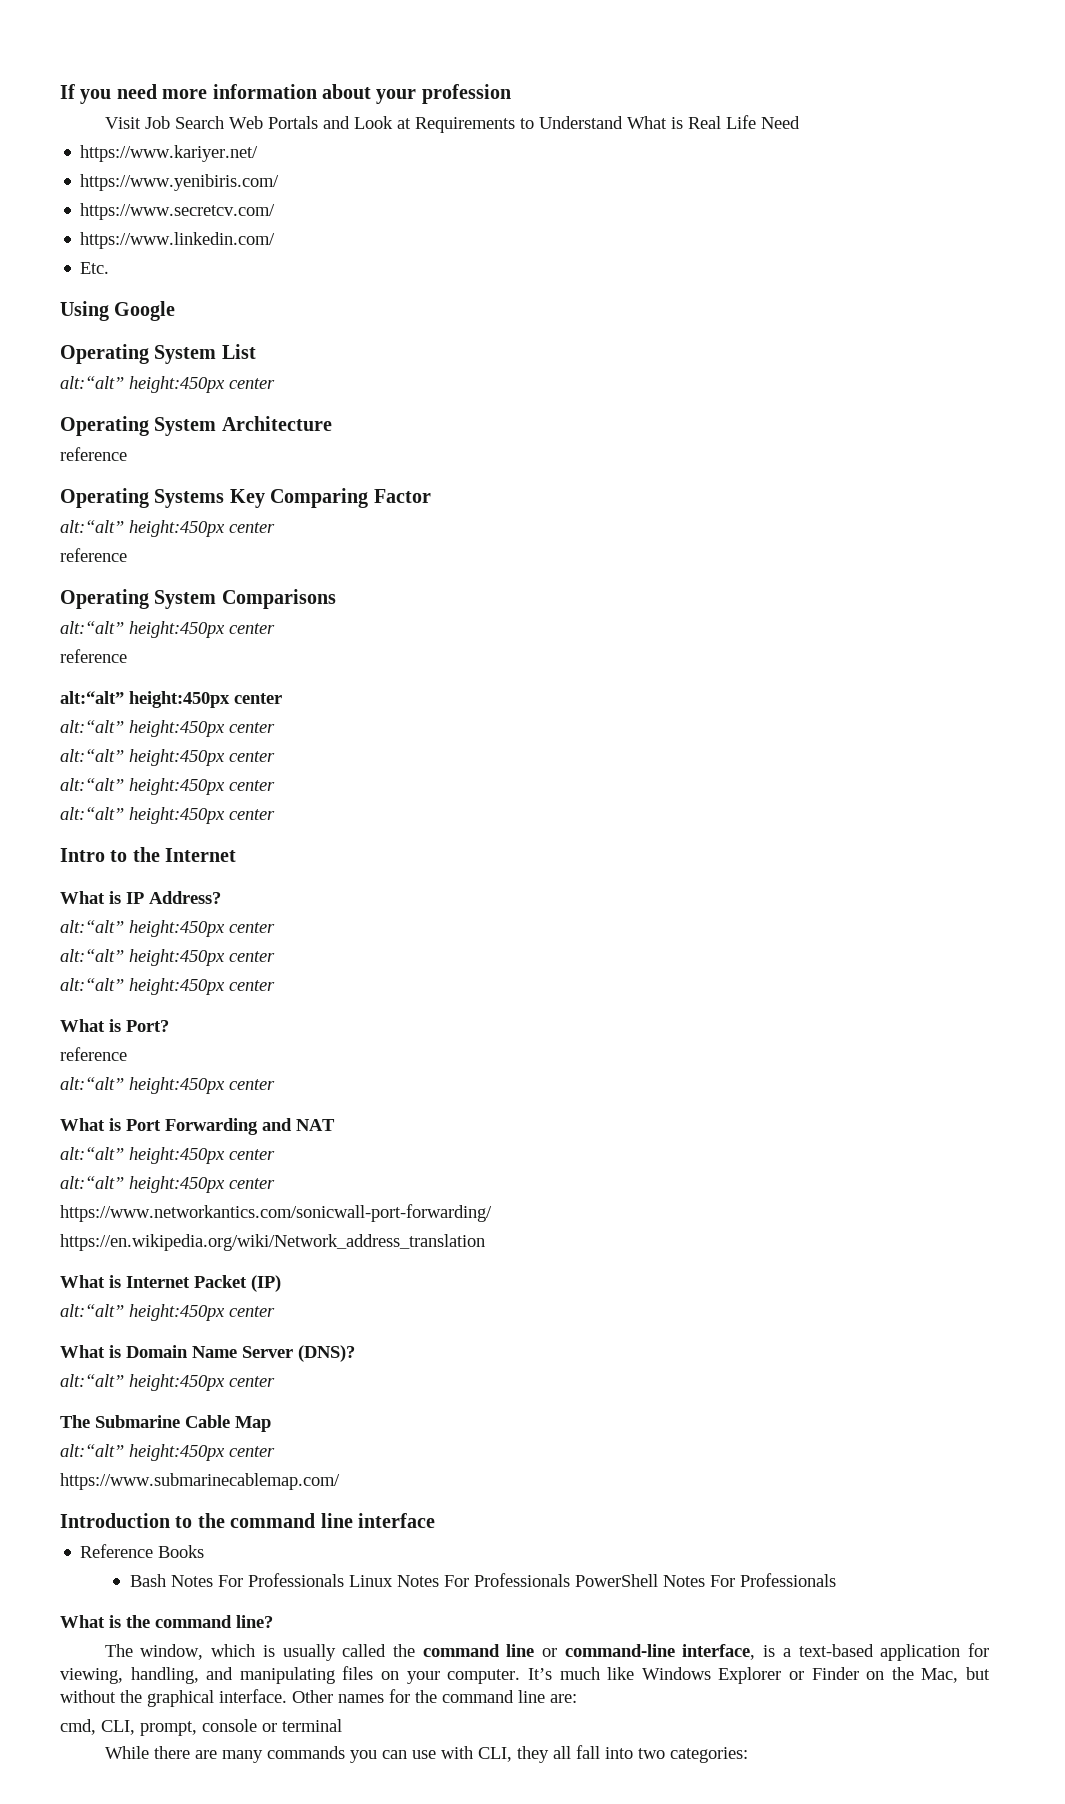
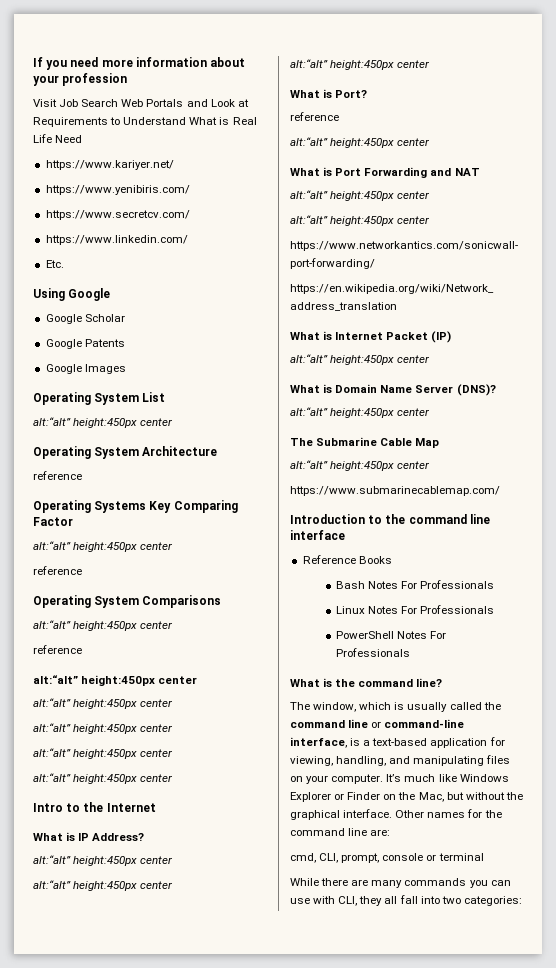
+ Google Scholar
+ Google Patents
+ Google Images
- Bash Notes For Professionals Linux Notes For Professionals PowerShell Notes For Professionals
+ Bash Notes For Professionals
+ Linux Notes For Professionals
+ PowerShell Notes For Professionals

